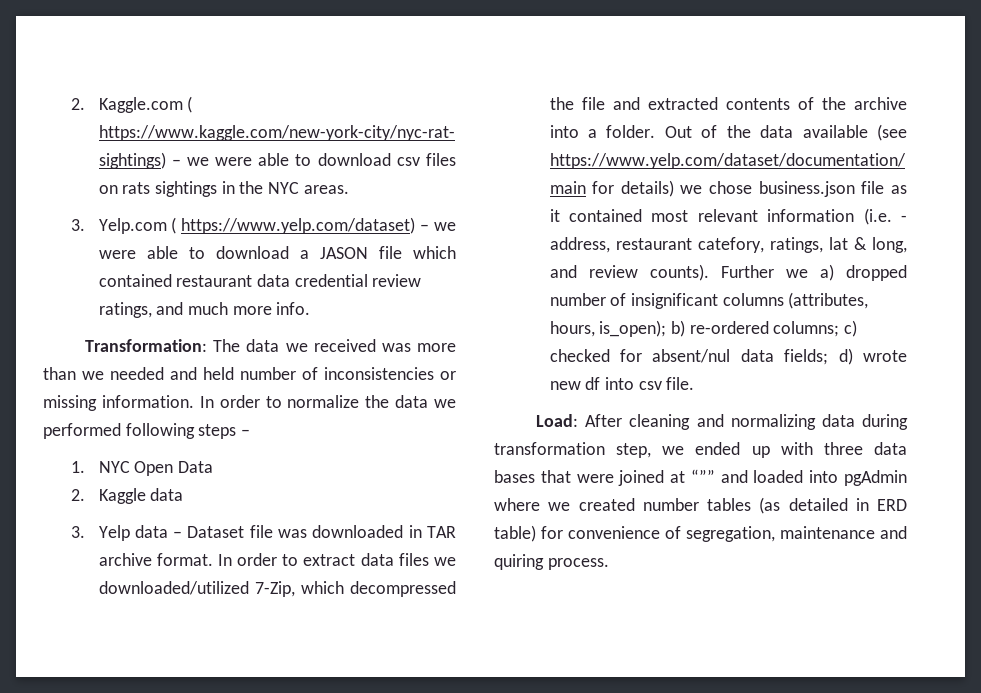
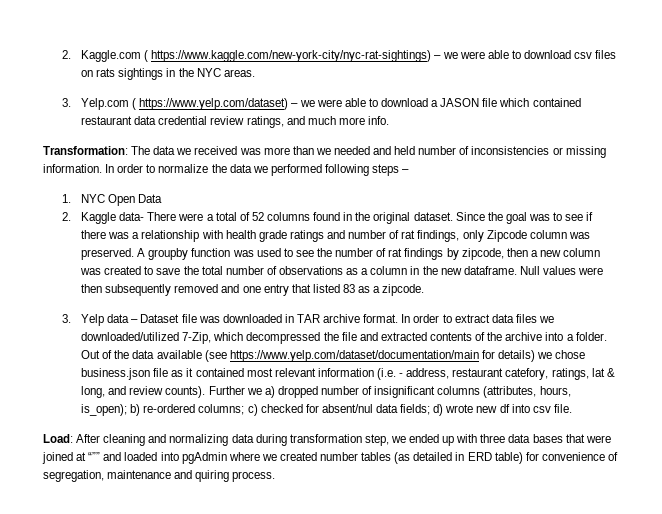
- 2. Kaggle data
+ 2. Kaggle data- There were a total of 52 columns found in the original dataset. Since the goal was to see if there was a relationship with health grade ratings and number of rat findings, only Zipcode column was preserved. A groupby function was used to see the number of rat findings by zipcode, then a new column was created to save the total number of observations as a column in the new dataframe. Null values were then subsequently removed and one entry that listed 83 as a zipcode.

